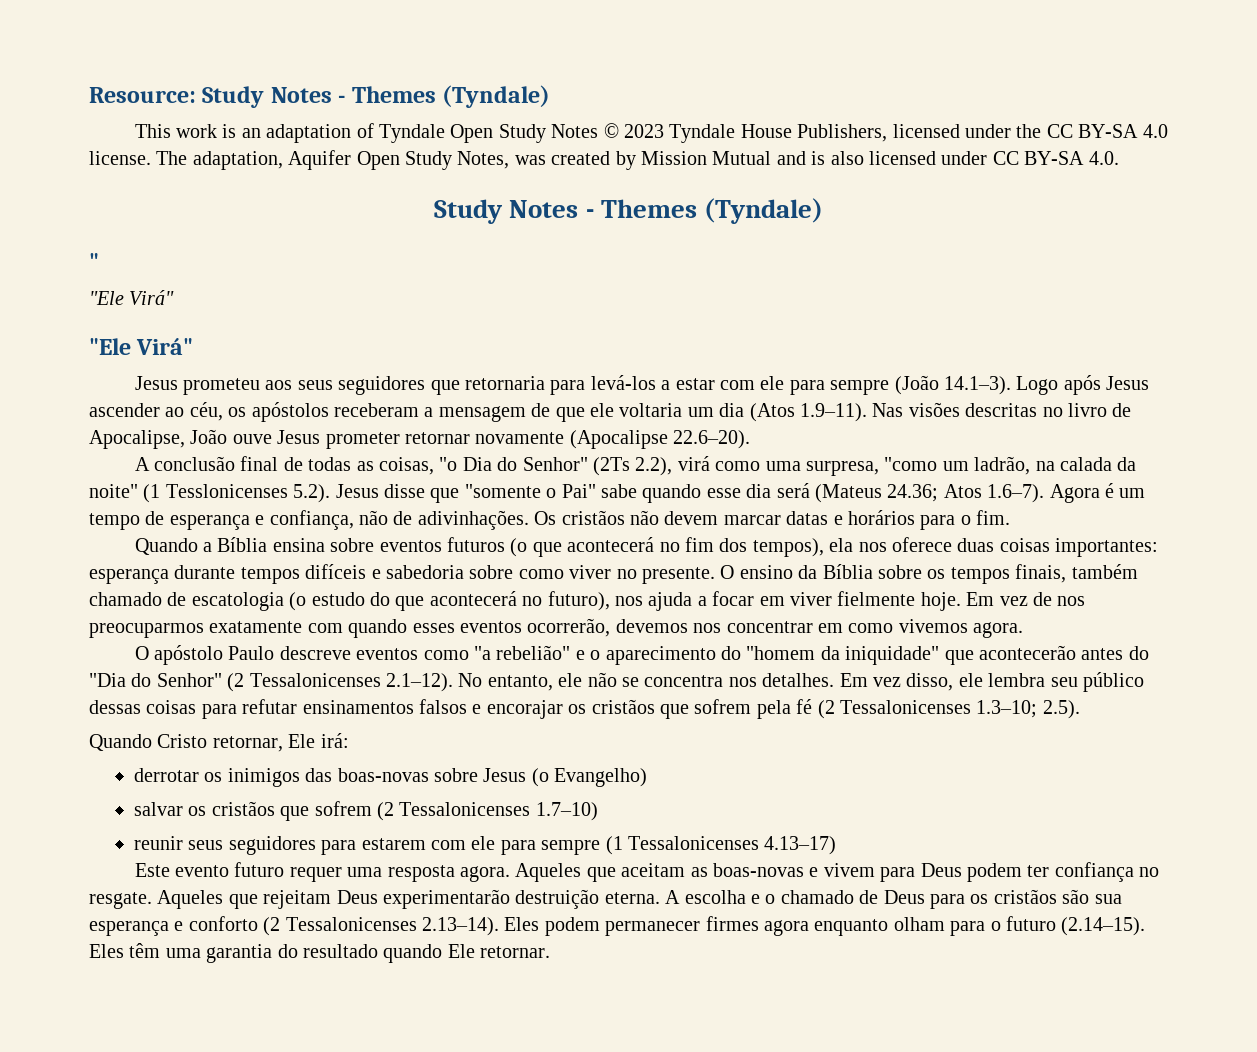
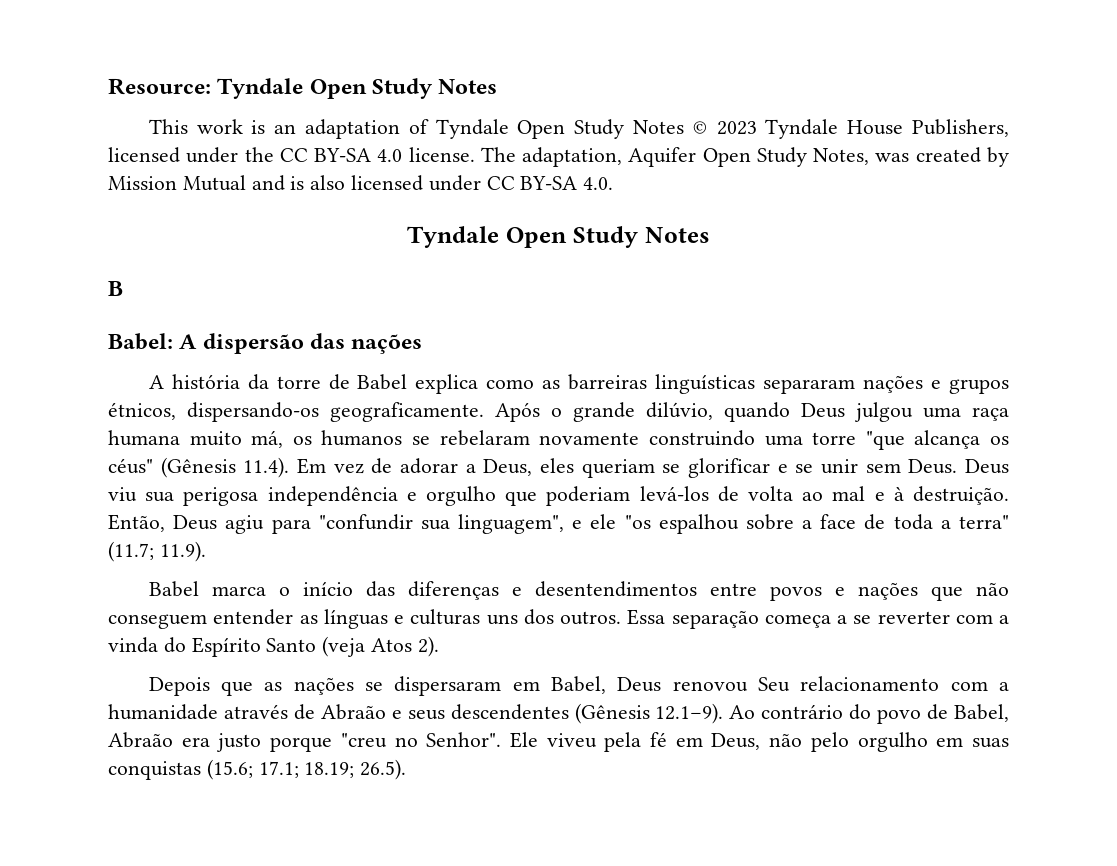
- Resource: Study Notes - Themes (Tyndale)
+ Resource: Tyndale Open Study Notes
  The adaptation, Aquifer Open Study Notes, was created by Mission Mutual and is also licensed under CC BY-SA 4.0.
- Study Notes - Themes (Tyndale)
- "
- "Ele Virá"
- "Ele Virá"
- Jesus prometeu aos seus seguidores que retornaria para levá-los a estar com ele para sempre (João 14.1–3). Logo após Jesus ascender ao céu, os apóstolos receberam a mensagem de que ele voltaria um dia (Atos 1.9–11). Nas visões descritas no livro de Apocalipse, João ouve Jesus prometer retornar novamente (Apocalipse 22.6–20).
- A conclusão final de todas as coisas, "o Dia do Senhor" (2Ts 2.2), virá como uma surpresa, "como um ladrão, na calada da noite" (1 Tesslonicenses 5.2). Jesus disse que "somente o Pai" sabe quando esse dia será (Mateus 24.36; Atos 1.6–7). Agora é um tempo de esperança e confiança, não de adivinhações. Os cristãos não devem marcar datas e horários para o fim.
- Quando a Bíblia ensina sobre eventos futuros (o que acontecerá no fim dos tempos), ela nos oferece duas coisas importantes: esperança durante tempos difíceis e sabedoria sobre como viver no presente. O ensino da Bíblia sobre os tempos finais, também chamado de escatologia (o estudo do que acontecerá no futuro), nos ajuda a focar em viver fielmente hoje. Em vez de nos preocuparmos exatamente com quando esses eventos ocorrerão, devemos nos concentrar em como vivemos agora.
- O apóstolo Paulo descreve eventos como "a rebelião" e o aparecimento do "homem da iniquidade" que acontecerão antes do "Dia do Senhor" (2 Tessalonicenses 2.1–12). No entanto, ele não se concentra nos detalhes. Em vez disso, ele lembra seu público dessas coisas para refutar ensinamentos falsos e encorajar os cristãos que sofrem pela fé (2 Tessalonicenses 1.3–10; 2.5).
- Quando Cristo retornar, Ele irá:
- derrotar os inimigos das boas-novas sobre Jesus (o Evangelho)
- salvar os cristãos que sofrem (2 Tessalonicenses 1.7–10)
- reunir seus seguidores para estarem com ele para sempre (1 Tessalonicenses 4.13–17)
- Este evento futuro requer uma resposta agora. Aqueles que aceitam as boas-novas e vivem para Deus podem ter confiança no resgate. Aqueles que rejeitam Deus experimentarão destruição eterna. A escolha e o chamado de Deus para os cristãos são sua esperança e conforto (2 Tessalonicenses 2.13–14). Eles podem permanecer firmes agora enquanto olham para o futuro (2.14–15). Eles têm uma garantia do resultado quando Ele retornar.
+ Tyndale Open Study Notes
+ B
+ Babel: A dispersão das nações
+ A história da torre de Babel explica como as barreiras linguísticas separaram nações e grupos étnicos, dispersando-os geograficamente. Após o grande dilúvio, quando Deus julgou uma raça humana muito má, os humanos se rebelaram novamente construindo uma torre "que alcança os céus" (Gênesis 11.4). Em vez de adorar a Deus, eles queriam se glorificar e se unir sem Deus. Deus viu sua perigosa independência e orgulho que poderiam levá-los de volta ao mal e à destruição. Então, Deus agiu para "confundir sua linguagem", e ele "os espalhou sobre a face de toda a terra" (11.7; 11.9).
+ Babel marca o início das diferenças e desentendimentos entre povos e nações que não conseguem entender as línguas e culturas uns dos outros. Essa separação começa a se reverter com a vinda do Espírito Santo (veja Atos 2).
+ Depois que as nações se dispersaram em Babel, Deus renovou Seu relacionamento com a humanidade através de Abraão e seus descendentes (Gênesis 12.1–9). Ao contrário do povo de Babel, Abraão era justo porque "creu no Senhor". Ele viveu pela fé em Deus, não pelo orgulho em suas conquistas (15.6; 17.1; 18.19; 26.5).

